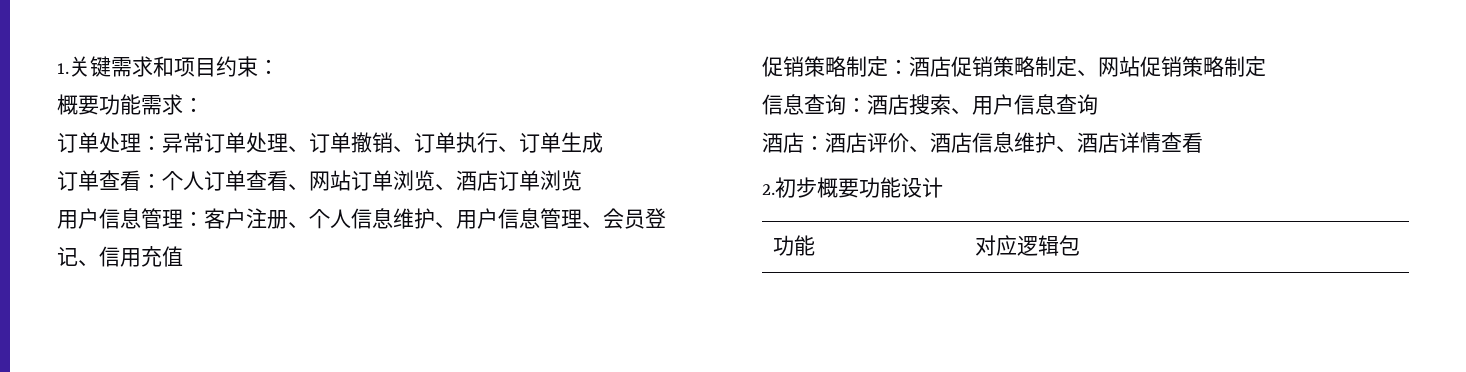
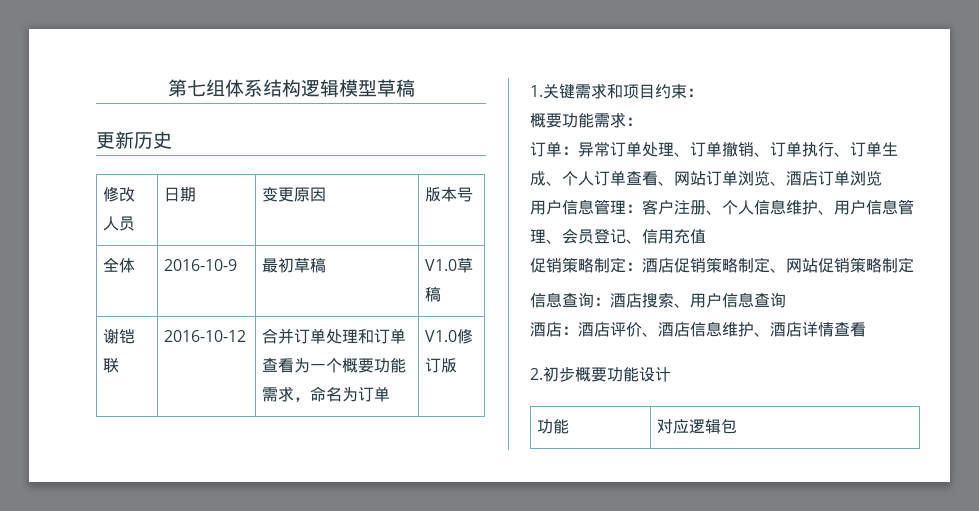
+ 第七组体系结构逻辑模型草稿
+ 更新历史
+ 修改人员 | 日期 | 变更原因 | 版本号
+ 全体 | 2016-10-9 | 最初草稿 | V1.0草稿
+ 谢铠联 | 2016-10-12 | 合并订单处理和订单查看为一个概要功能需求，命名为订单 | V1.0修订版
- 订单处理：异常订单处理、订单撤销、订单执行、订单生成
- 订单查看：个人订单查看、网站订单浏览、酒店订单浏览
+ 订单：异常订单处理、订单撤销、订单执行、订单生成、个人订单查看、网站订单浏览、酒店订单浏览

